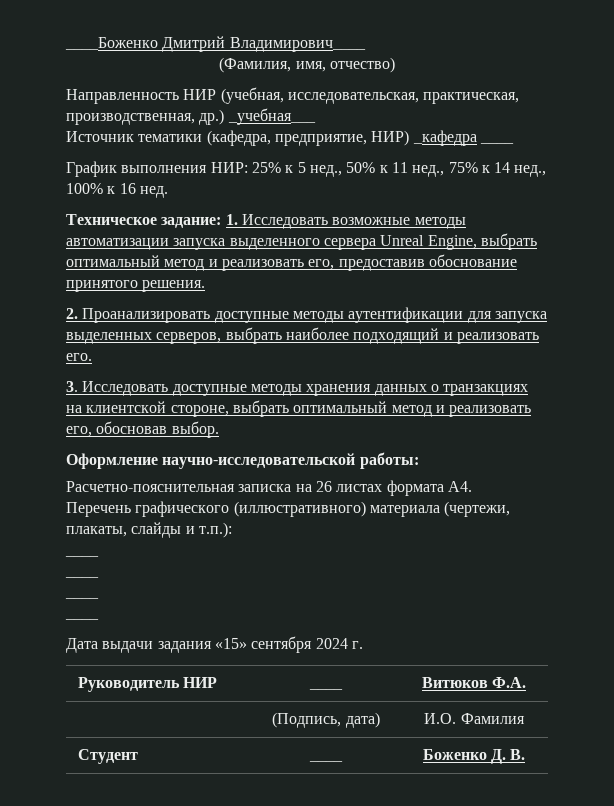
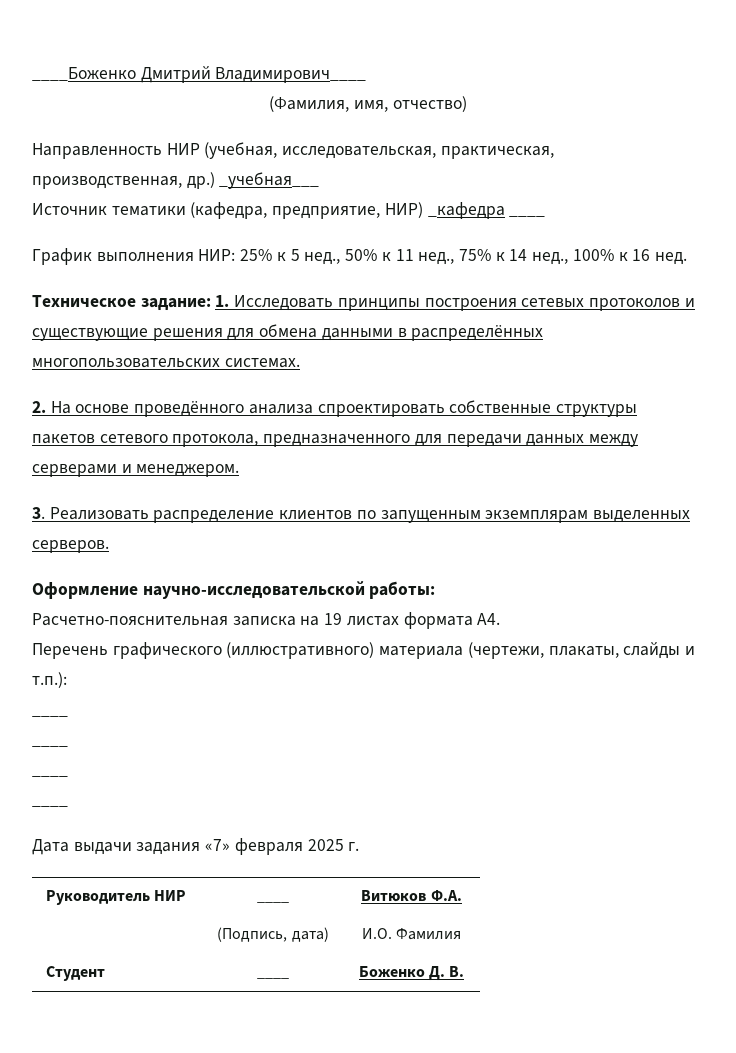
- Техническое задание: 1. Исследовать возможные методы автоматизации запуска выделенного сервера Unreal Engine, выбрать оптимальный метод и реализовать его, предоставив обоснование принятого решения.
- 2. Проанализировать доступные методы аутентификации для запуска выделенных серверов, выбрать наиболее подходящий и реализовать его.
- 3. Исследовать доступные методы хранения данных о транзакциях на клиентской стороне, выбрать оптимальный метод и реализовать его, обосновав выбор.
+ Техническое задание: 1. Исследовать принципы построения сетевых протоколов и существующие решения для обмена данными в распределённых многопользовательских системах.
+ 2. На основе проведённого анализа спроектировать собственные структуры пакетов сетевого протокола, предназначенного для передачи данных между серверами и менеджером.
+ 3. Реализовать распределение клиентов по запущенным экземплярам выделенных серверов.
- Расчетно-пояснительная записка на 26 листах формата А4.
+ Расчетно-пояснительная записка на 19 листах формата А4.
- Дата выдачи задания «15» сентября 2024 г.
+ Дата выдачи задания «7» февраля 2025 г.

